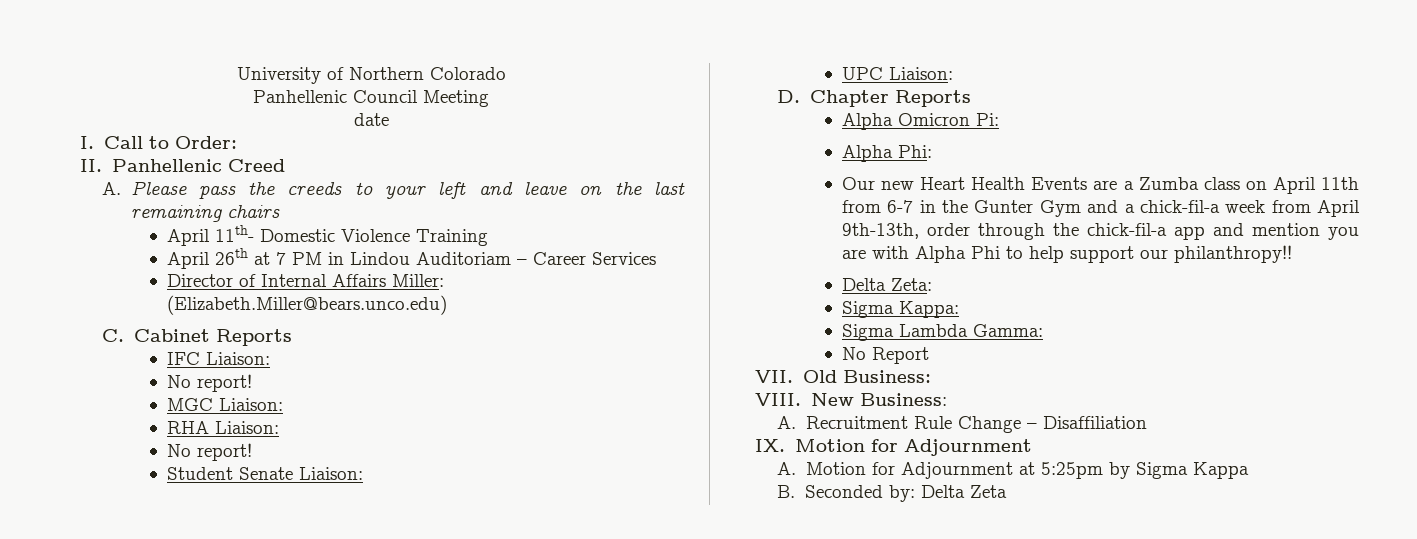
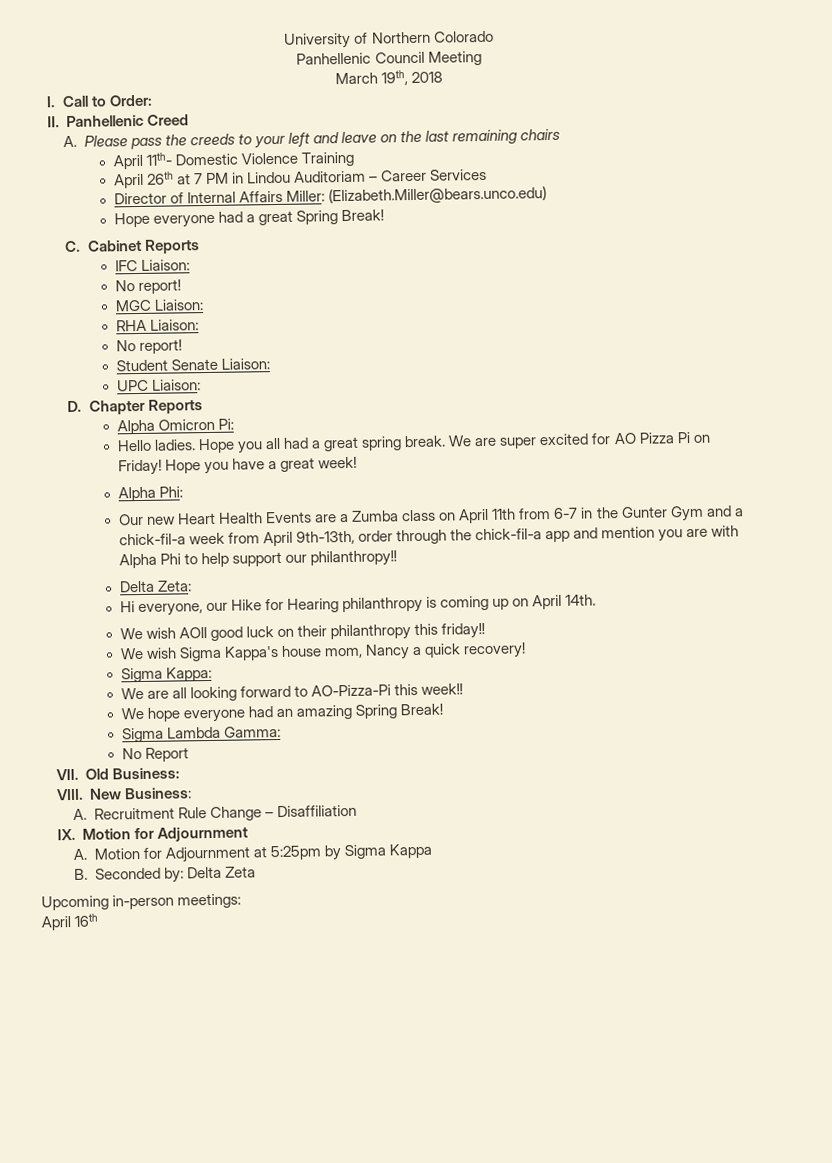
- date
+ March 19th, 2018
+ Hope everyone had a great Spring Break!
+ Hello ladies. Hope you all had a great spring break. We are super excited for AO Pizza Pi on Friday! Hope you have a great week!
+ Hi everyone, our Hike for Hearing philanthropy is coming up on April 14th.
+ We wish AOII good luck on their philanthropy this friday!!
+ We wish Sigma Kappa's house mom, Nancy a quick recovery!
  Sigma Kappa:
+ We are all looking forward to AO-Pizza-Pi this week!!
+ We hope everyone had an amazing Spring Break!
+ Upcoming in-person meetings:
+ April 16th

